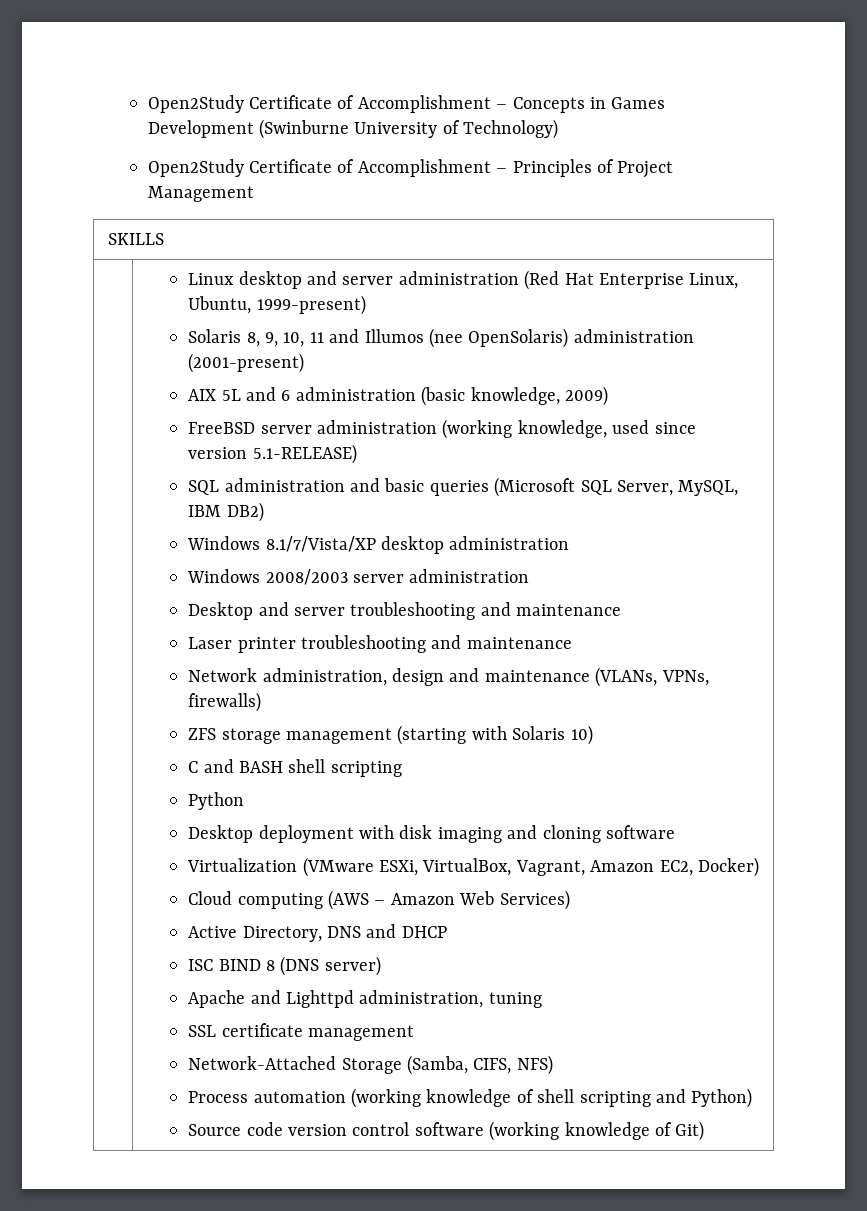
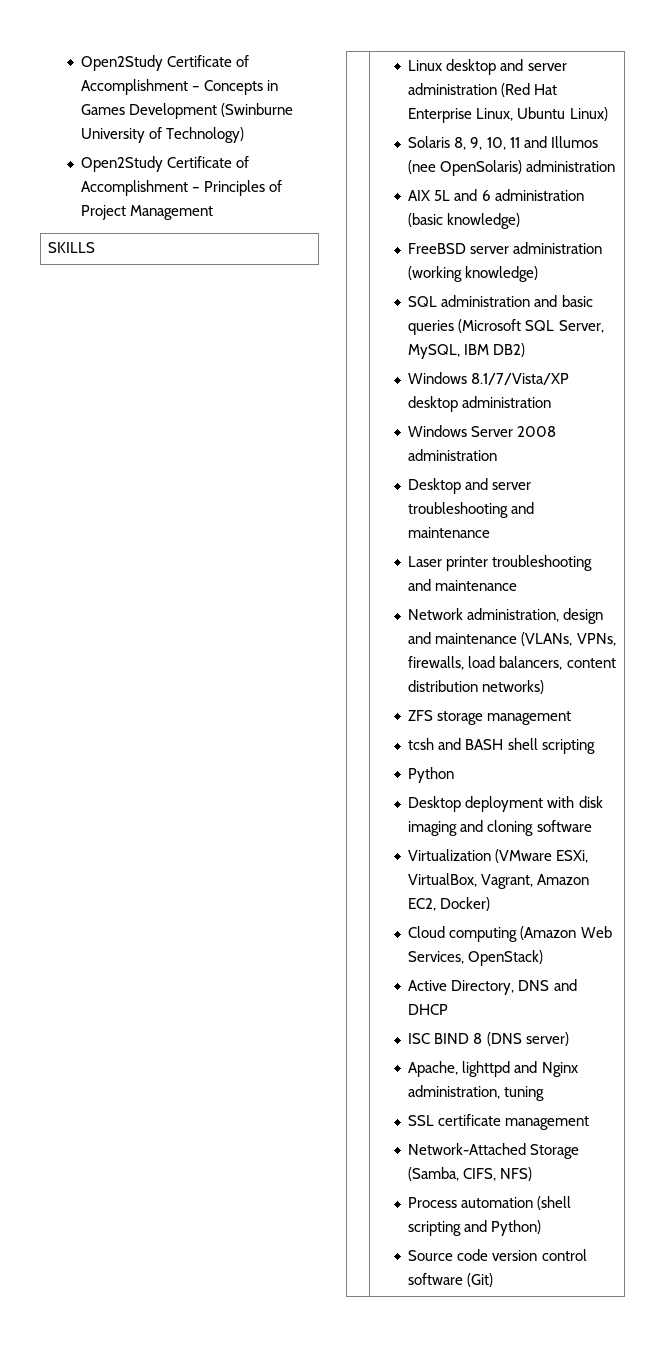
- Linux desktop and server administration (Red Hat Enterprise Linux, Ubuntu, 1999-present)
+ Linux desktop and server administration (Red Hat Enterprise Linux, Ubuntu Linux)
- Solaris 8, 9, 10, 11 and Illumos (nee OpenSolaris) administration (2001-present)
+ Solaris 8, 9, 10, 11 and Illumos (nee OpenSolaris) administration
- AIX 5L and 6 administration (basic knowledge, 2009)
+ AIX 5L and 6 administration (basic knowledge)
- FreeBSD server administration (working knowledge, used since version 5.1-RELEASE)
+ FreeBSD server administration (working knowledge)
- Windows 2008/2003 server administration
+ Windows Server 2008 administration
- Network administration, design and maintenance (VLANs, VPNs, firewalls)
- ZFS storage management (starting with Solaris 10)
- C and BASH shell scripting
+ Network administration, design and maintenance (VLANs, VPNs, firewalls, load balancers, content distribution networks)
+ ZFS storage management
+ tcsh and BASH shell scripting
- Cloud computing (AWS – Amazon Web Services)
+ Cloud computing (Amazon Web Services, OpenStack)
- Apache and Lighttpd administration, tuning
+ Apache, lighttpd and Nginx administration, tuning
- Process automation (working knowledge of shell scripting and Python)
+ Process automation (shell scripting and Python)
- Source code version control software (working knowledge of Git)
+ Source code version control software (Git)

